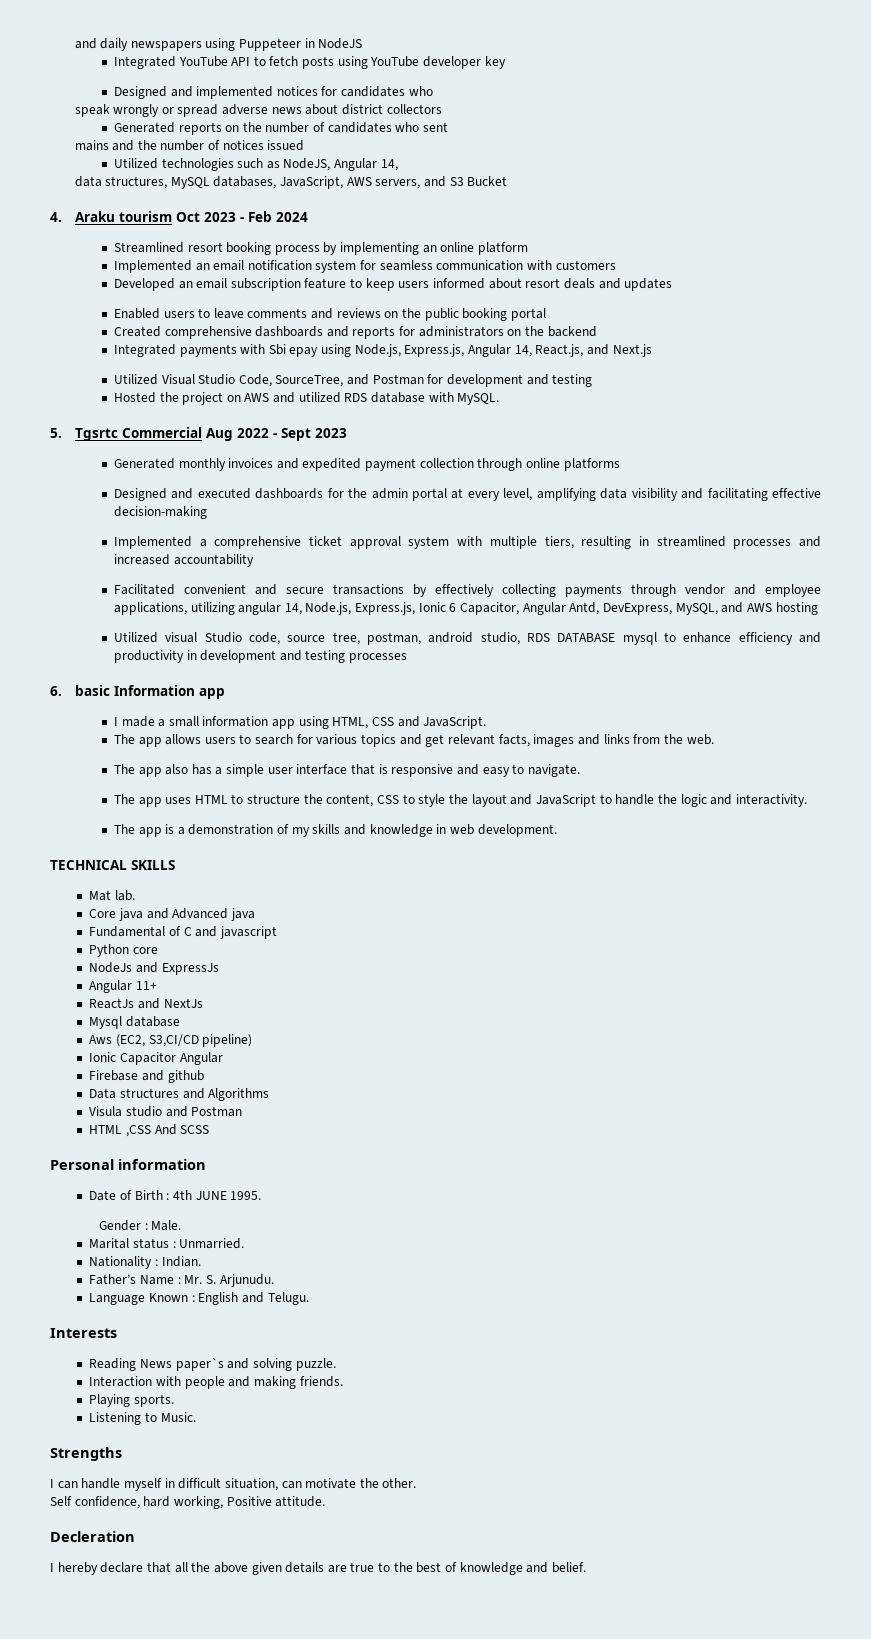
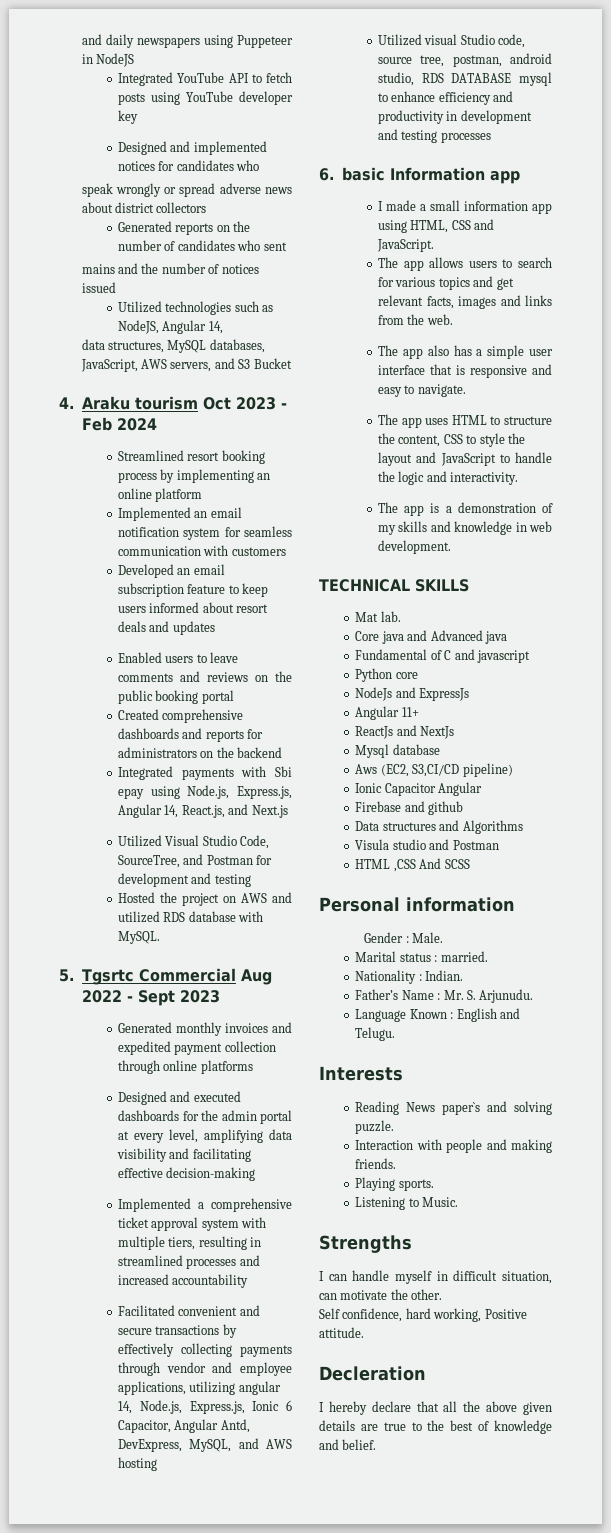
- Date of Birth : 4th JUNE 1995.
- Marital status : Unmarried.
+ Marital status : married.

